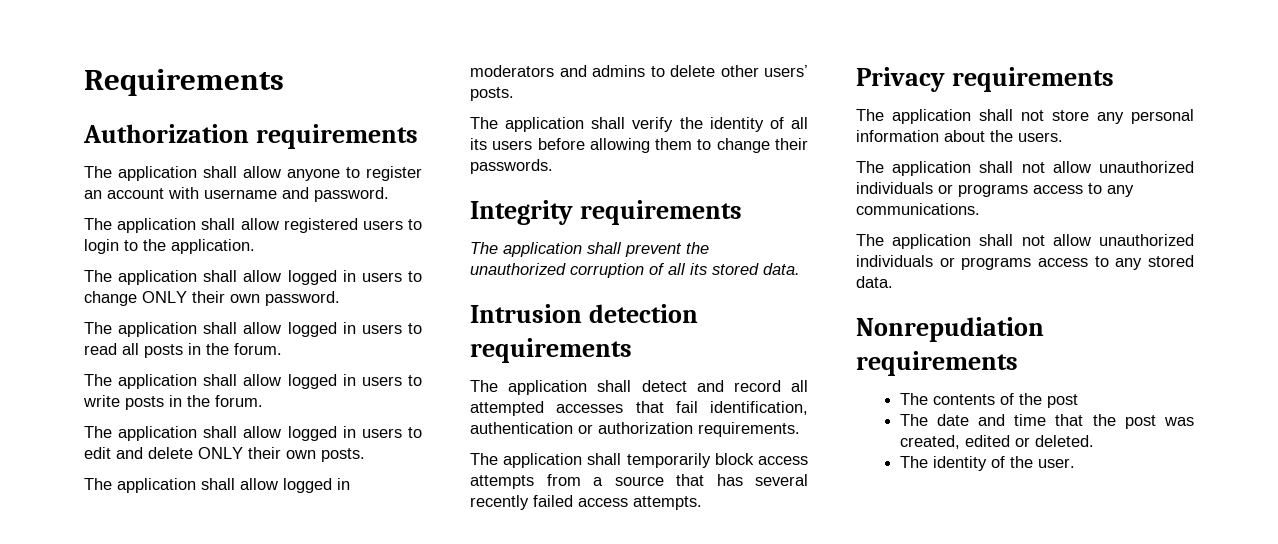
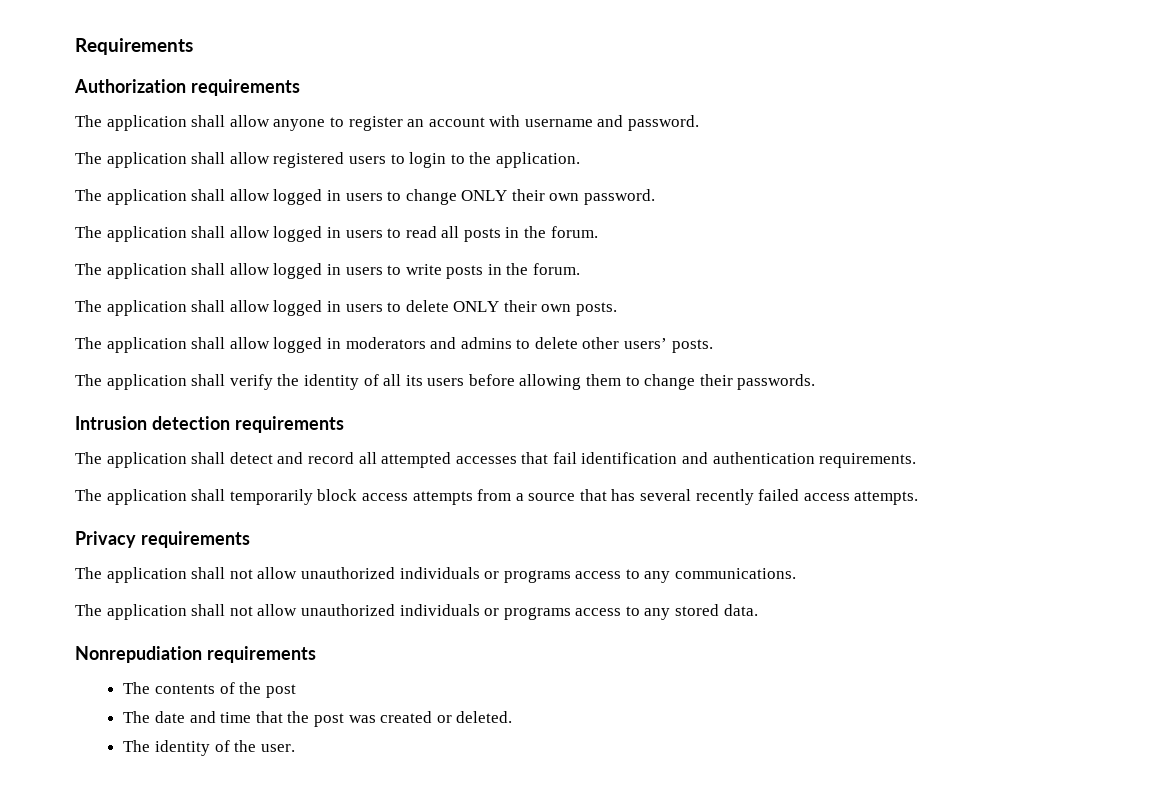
- The application shall allow logged in users to edit and delete ONLY their own posts.
+ The application shall allow logged in users to delete ONLY their own posts.
- Integrity requirements
- The application shall prevent the unauthorized corruption of all its stored data.
- The application shall detect and record all attempted accesses that fail identification, authentication or authorization requirements.
+ The application shall detect and record all attempted accesses that fail identification and authentication requirements.
- The application shall not store any personal information about the users.
- The date and time that the post was created, edited or deleted.
+ The date and time that the post was created or deleted.

